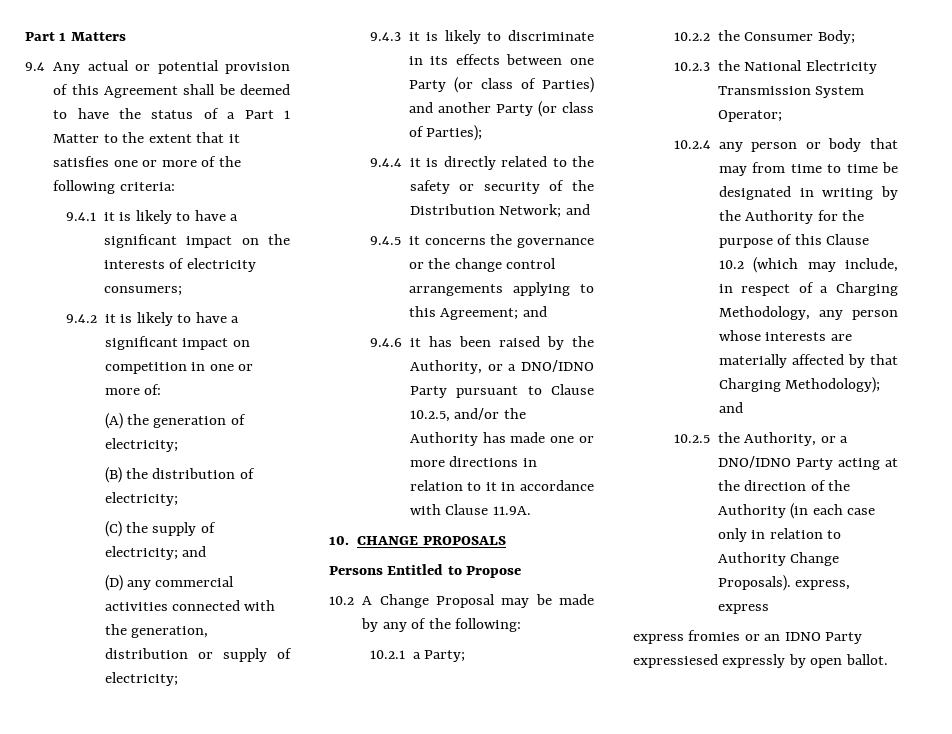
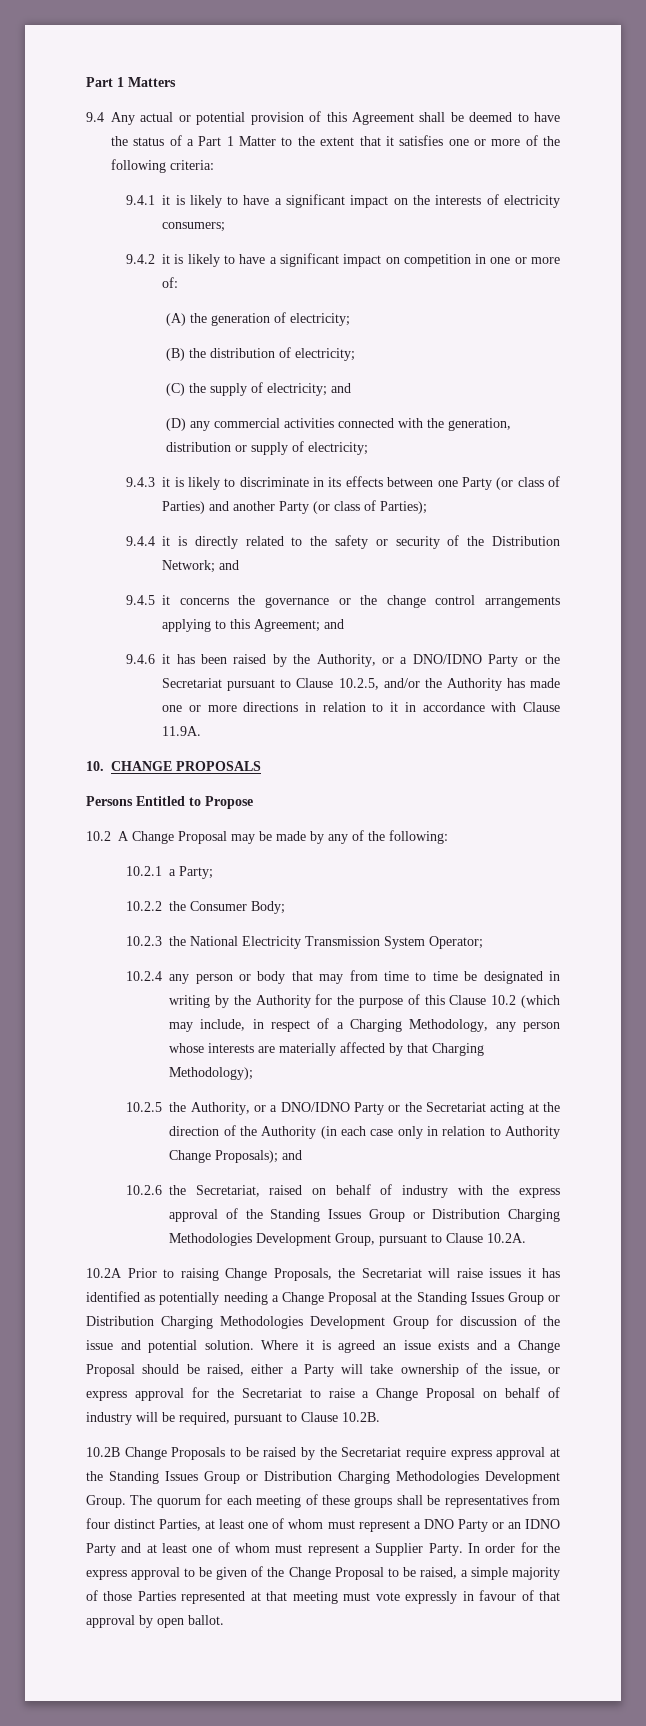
- 9.4.6 it has been raised by the Authority, or a DNO/IDNO Party pursuant to Clause 10.2.5, and/or the Authority has made one or more directions in relation to it in accordance with Clause 11.9A.
+ 9.4.6 it has been raised by the Authority, or a DNO/IDNO Party or the Secretariat pursuant to Clause 10.2.5, and/or the Authority has made one or more directions in relation to it in accordance with Clause 11.9A.
- 10.2.4 any person or body that may from time to time be designated in writing by the Authority for the purpose of this Clause 10.2 (which may include, in respect of a Charging Methodology, any person whose interests are materially affected by that Charging Methodology); and
+ 10.2.4 any person or body that may from time to time be designated in writing by the Authority for the purpose of this Clause 10.2 (which may include, in respect of a Charging Methodology, any person whose interests are materially affected by that Charging Methodology);
- 10.2.5 the Authority, or a DNO/IDNO Party acting at the direction of the Authority (in each case only in relation to Authority Change Proposals). express, express
- express fromies or an IDNO Party expressiesed expressly by open ballot.
+ 10.2.5 the Authority, or a DNO/IDNO Party or the Secretariat acting at the direction of the Authority (in each case only in relation to Authority Change Proposals); and
+ 10.2.6 the Secretariat, raised on behalf of industry with the express approval of the Standing Issues Group or Distribution Charging Methodologies Development Group, pursuant to Clause 10.2A.
+ 10.2A Prior to raising Change Proposals, the Secretariat will raise issues it has identified as potentially needing a Change Proposal at the Standing Issues Group or Distribution Charging Methodologies Development Group for discussion of the issue and potential solution. Where it is agreed an issue exists and a Change Proposal should be raised, either a Party will take ownership of the issue, or express approval for the Secretariat to raise a Change Proposal on behalf of industry will be required, pursuant to Clause 10.2B.
+ 10.2B Change Proposals to be raised by the Secretariat require express approval at the Standing Issues Group or Distribution Charging Methodologies Development Group. The quorum for each meeting of these groups shall be representatives from four distinct Parties, at least one of whom must represent a DNO Party or an IDNO Party and at least one of whom must represent a Supplier Party. In order for the express approval to be given of the Change Proposal to be raised, a simple majority of those Parties represented at that meeting must vote expressly in favour of that approval by open ballot.

